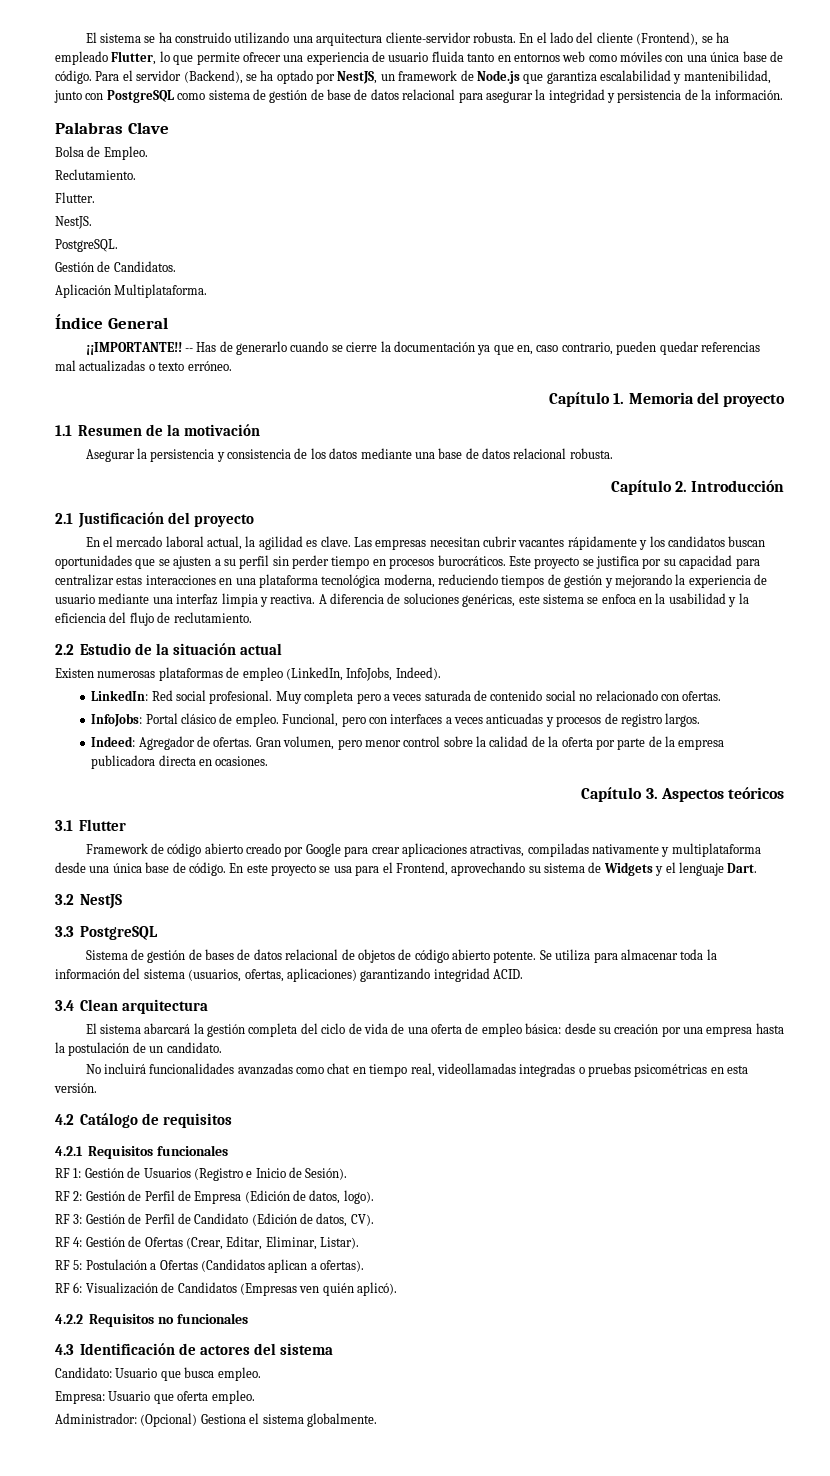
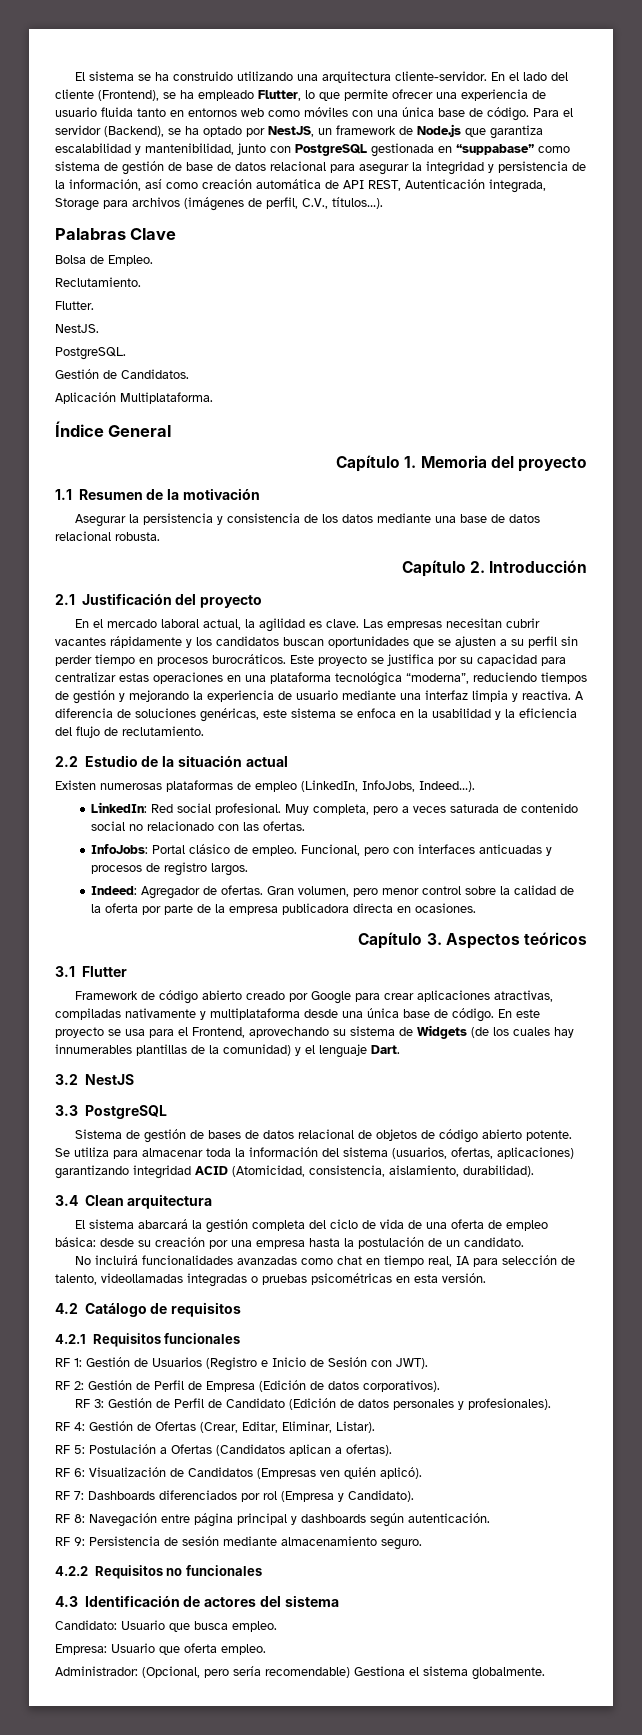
- El sistema se ha construido utilizando una arquitectura cliente-servidor robusta.
+ El sistema se ha construido utilizando una arquitectura cliente-servidor.
- Para el servidor (Backend), se ha optado por NestJS, un framework de Node.js que garantiza escalabilidad y mantenibilidad, junto con PostgreSQL como sistema de gestión de base de datos relacional para asegurar la integridad y persistencia de la información.
+ Para el servidor (Backend), se ha optado por NestJS, un framework de Node.js que garantiza escalabilidad y mantenibilidad, junto con PostgreSQL gestionada en “suppabase” como sistema de gestión de base de datos relacional para asegurar la integridad y persistencia de la información, así como creación automática de API REST, Autenticación integrada, Storage para archivos (imágenes de perfil, C.V., títulos…).
- ¡¡IMPORTANTE!! -- Has de generarlo cuando se cierre la documentación ya que en, caso contrario, pueden quedar referencias mal actualizadas o texto erróneo.
- Este proyecto se justifica por su capacidad para centralizar estas interacciones en una plataforma tecnológica moderna, reduciendo tiempos de gestión y mejorando la experiencia de usuario mediante una interfaz limpia y reactiva.
+ Este proyecto se justifica por su capacidad para centralizar estas operaciones en una plataforma tecnológica “moderna”, reduciendo tiempos de gestión y mejorando la experiencia de usuario mediante una interfaz limpia y reactiva.
- Existen numerosas plataformas de empleo (LinkedIn, InfoJobs, Indeed).
+ Existen numerosas plataformas de empleo (LinkedIn, InfoJobs, Indeed…).
- Muy completa pero a veces saturada de contenido social no relacionado con ofertas.
+ Muy completa, pero a veces saturada de contenido social no relacionado con las ofertas.
- Funcional, pero con interfaces a veces anticuadas y procesos de registro largos.
+ Funcional, pero con interfaces anticuadas y procesos de registro largos.
- En este proyecto se usa para el Frontend, aprovechando su sistema de Widgets y el lenguaje Dart.
+ En este proyecto se usa para el Frontend, aprovechando su sistema de Widgets (de los cuales hay innumerables plantillas de la comunidad) y el lenguaje Dart.
- Se utiliza para almacenar toda la información del sistema (usuarios, ofertas, aplicaciones) garantizando integridad ACID.
+ Se utiliza para almacenar toda la información del sistema (usuarios, ofertas, aplicaciones) garantizando integridad ACID (Atomicidad, consistencia, aislamiento, durabilidad).
- No incluirá funcionalidades avanzadas como chat en tiempo real, videollamadas integradas o pruebas psicométricas en esta versión.
+ No incluirá funcionalidades avanzadas como chat en tiempo real, IA para selección de talento, videollamadas integradas o pruebas psicométricas en esta versión.
- RF 1: Gestión de Usuarios (Registro e Inicio de Sesión).
+ RF 1: Gestión de Usuarios (Registro e Inicio de Sesión con JWT).
- RF 2: Gestión de Perfil de Empresa (Edición de datos, logo).
+ RF 2: Gestión de Perfil de Empresa (Edición de datos corporativos).
- RF 3: Gestión de Perfil de Candidato (Edición de datos, CV).
+ RF 3: Gestión de Perfil de Candidato (Edición de datos personales y profesionales).
+ RF 7: Dashboards diferenciados por rol (Empresa y Candidato).
+ RF 8: Navegación entre página principal y dashboards según autenticación.
+ RF 9: Persistencia de sesión mediante almacenamiento seguro.
- Administrador: (Opcional) Gestiona el sistema globalmente.
+ Administrador: (Opcional, pero sería recomendable) Gestiona el sistema globalmente.

